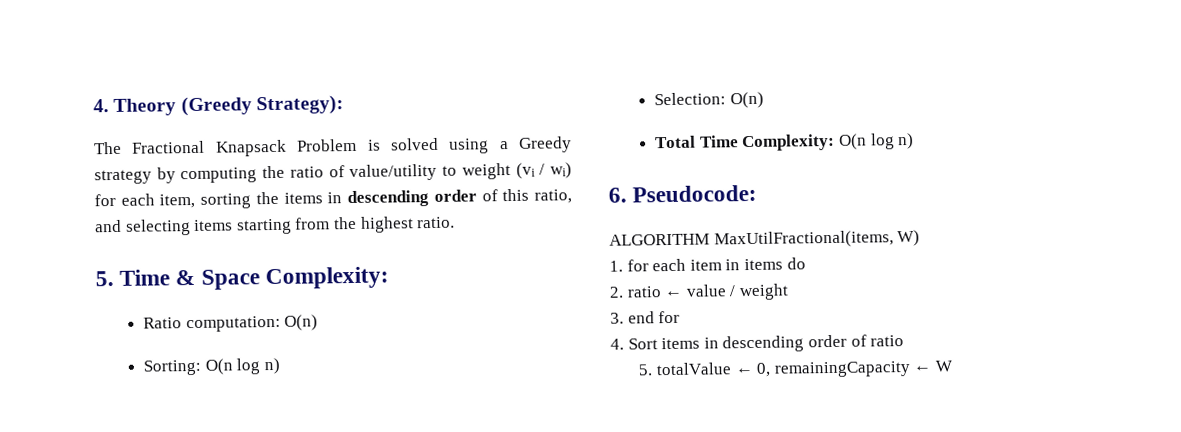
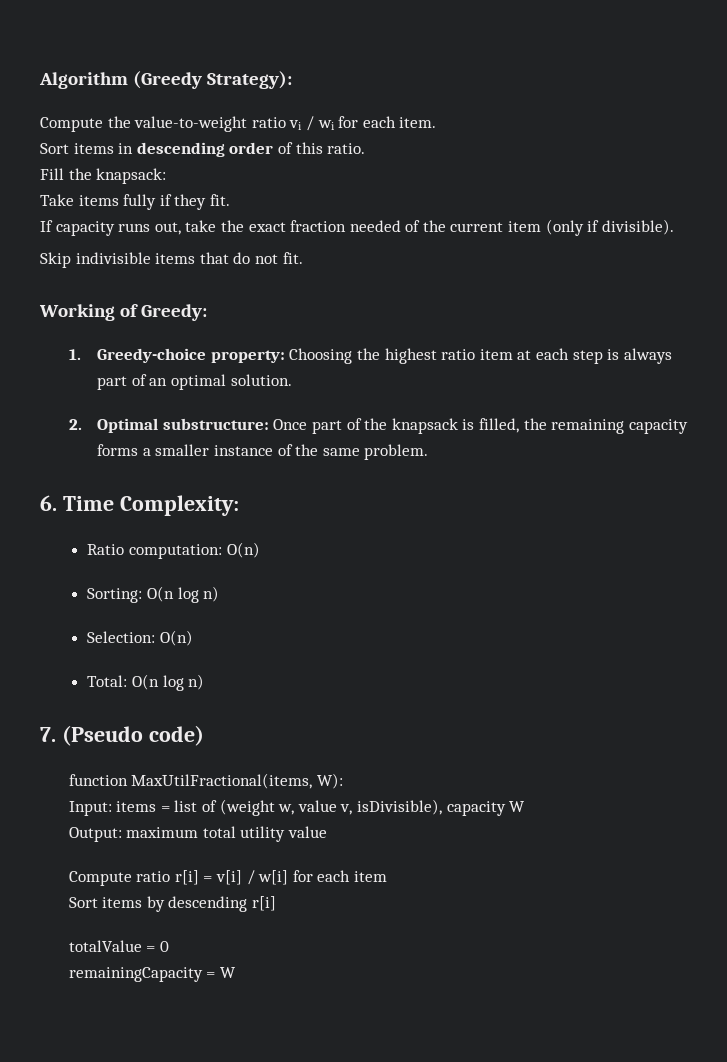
- 4. Theory (Greedy Strategy):
+ Algorithm (Greedy Strategy):
- The Fractional Knapsack Problem is solved using a Greedy strategy by computing the ratio of value/utility to weight (vi / wi) for each item, sorting the items in descending order of this ratio, and selecting items starting from the highest ratio.
- 5. Time & Space Complexity:
+ Compute the value-to-weight ratio vi / wi for each item.
+ Sort items in descending order of this ratio.
+ Fill the knapsack:
+ Take items fully if they fit.
+ If capacity runs out, take the exact fraction needed of the current item (only if divisible).
+ Skip indivisible items that do not fit.
+ Working of Greedy:
+ 1. Greedy-choice property: Choosing the highest ratio item at each step is always part of an optimal solution.
+ 2. Optimal substructure: Once part of the knapsack is filled, the remaining capacity forms a smaller instance of the same problem.
+ 6. Time Complexity:
- Total Time Complexity: O(n log n)
- 6. Pseudocode:
- ALGORITHM MaxUtilFractional(items, W)
- 1. for each item in items do
- 2. ratio ← value / weight
- 3. end for
- 4. Sort items in descending order of ratio
- 5. totalValue ← 0, remainingCapacity ← W
+ Total: O(n log n)
+ 7. (Pseudo code)
+ function MaxUtilFractional(items, W):
+ Input: items = list of (weight w, value v, isDivisible), capacity W
+ Output: maximum total utility value
+ Compute ratio r[i] = v[i] / w[i] for each item
+ Sort items by descending r[i]
+ totalValue = 0
+ remainingCapacity = W

